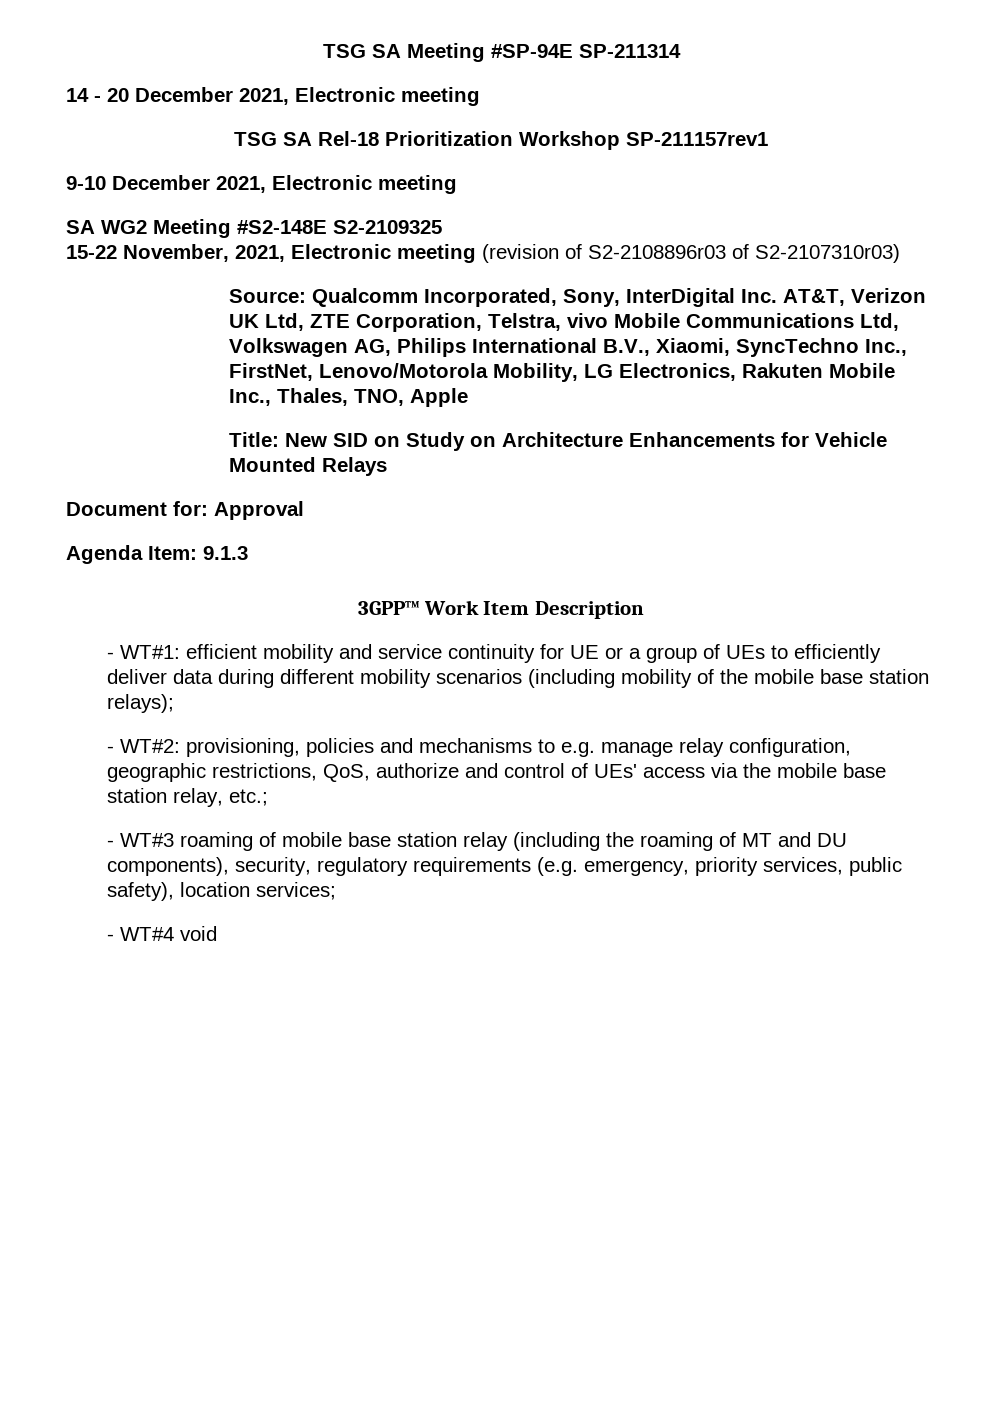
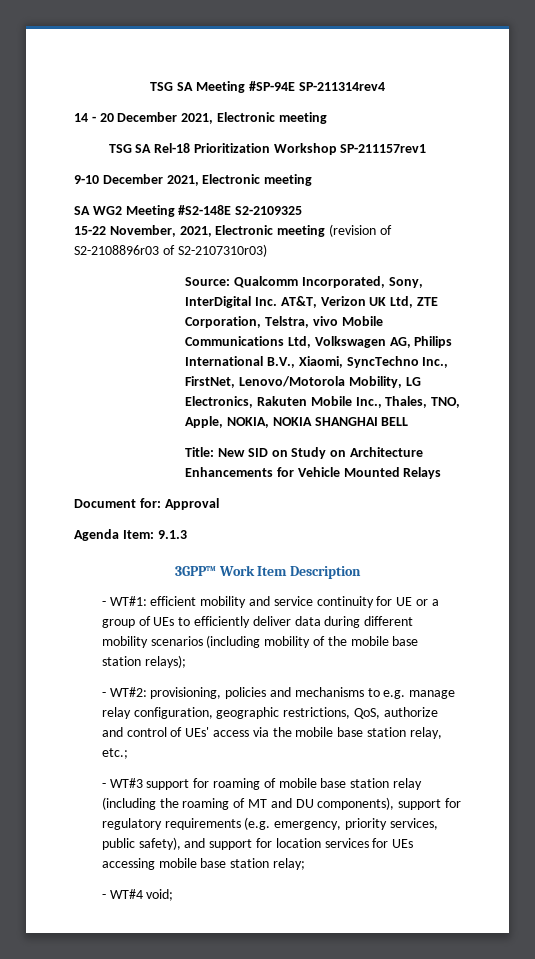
- TSG SA Meeting #SP-94E SP-211314
+ TSG SA Meeting #SP-94E SP-211314rev4
- Source: Qualcomm Incorporated, Sony, InterDigital Inc. AT&T, Verizon UK Ltd, ZTE Corporation, Telstra, vivo Mobile Communications Ltd, Volkswagen AG, Philips International B.V., Xiaomi, SyncTechno Inc., FirstNet, Lenovo/Motorola Mobility, LG Electronics, Rakuten Mobile Inc., Thales, TNO, Apple
+ Source: Qualcomm Incorporated, Sony, InterDigital Inc. AT&T, Verizon UK Ltd, ZTE Corporation, Telstra, vivo Mobile Communications Ltd, Volkswagen AG, Philips International B.V., Xiaomi, SyncTechno Inc., FirstNet, Lenovo/Motorola Mobility, LG Electronics, Rakuten Mobile Inc., Thales, TNO, Apple, NOKIA, NOKIA SHANGHAI BELL
- - WT#3 roaming of mobile base station relay (including the roaming of MT and DU components), security, regulatory requirements (e.g. emergency, priority services, public safety), location services;
+ - WT#3 support for roaming of mobile base station relay (including the roaming of MT and DU components), support for regulatory requirements (e.g. emergency, priority services, public safety), and support for location services for UEs accessing mobile base station relay;
- - WT#4 void
+ - WT#4 void;

